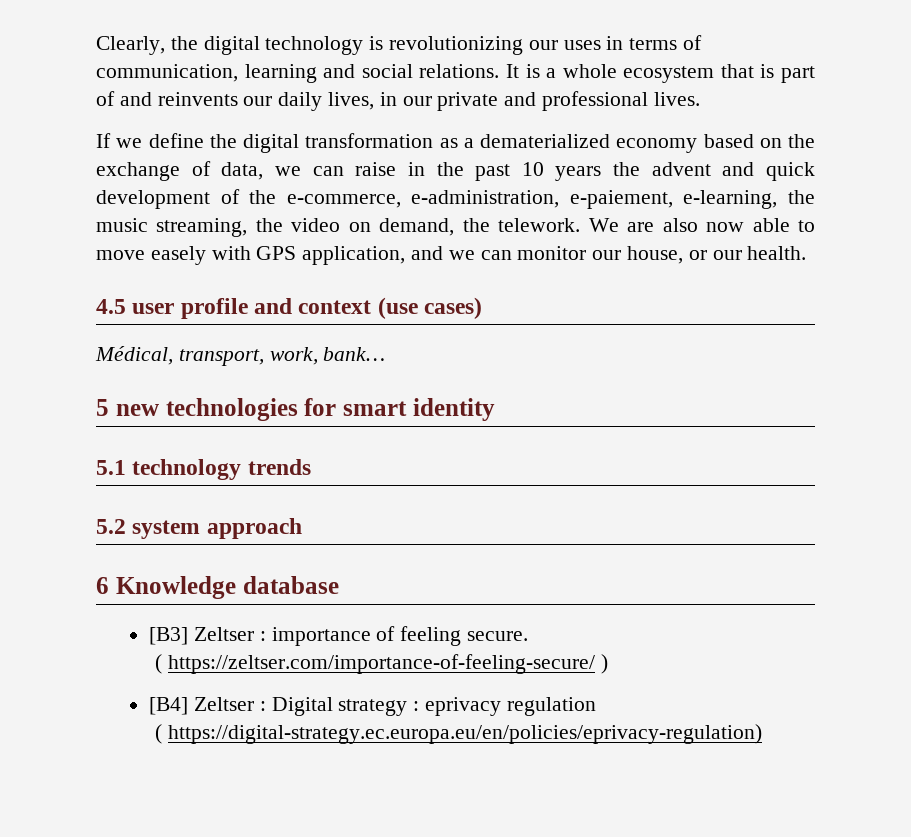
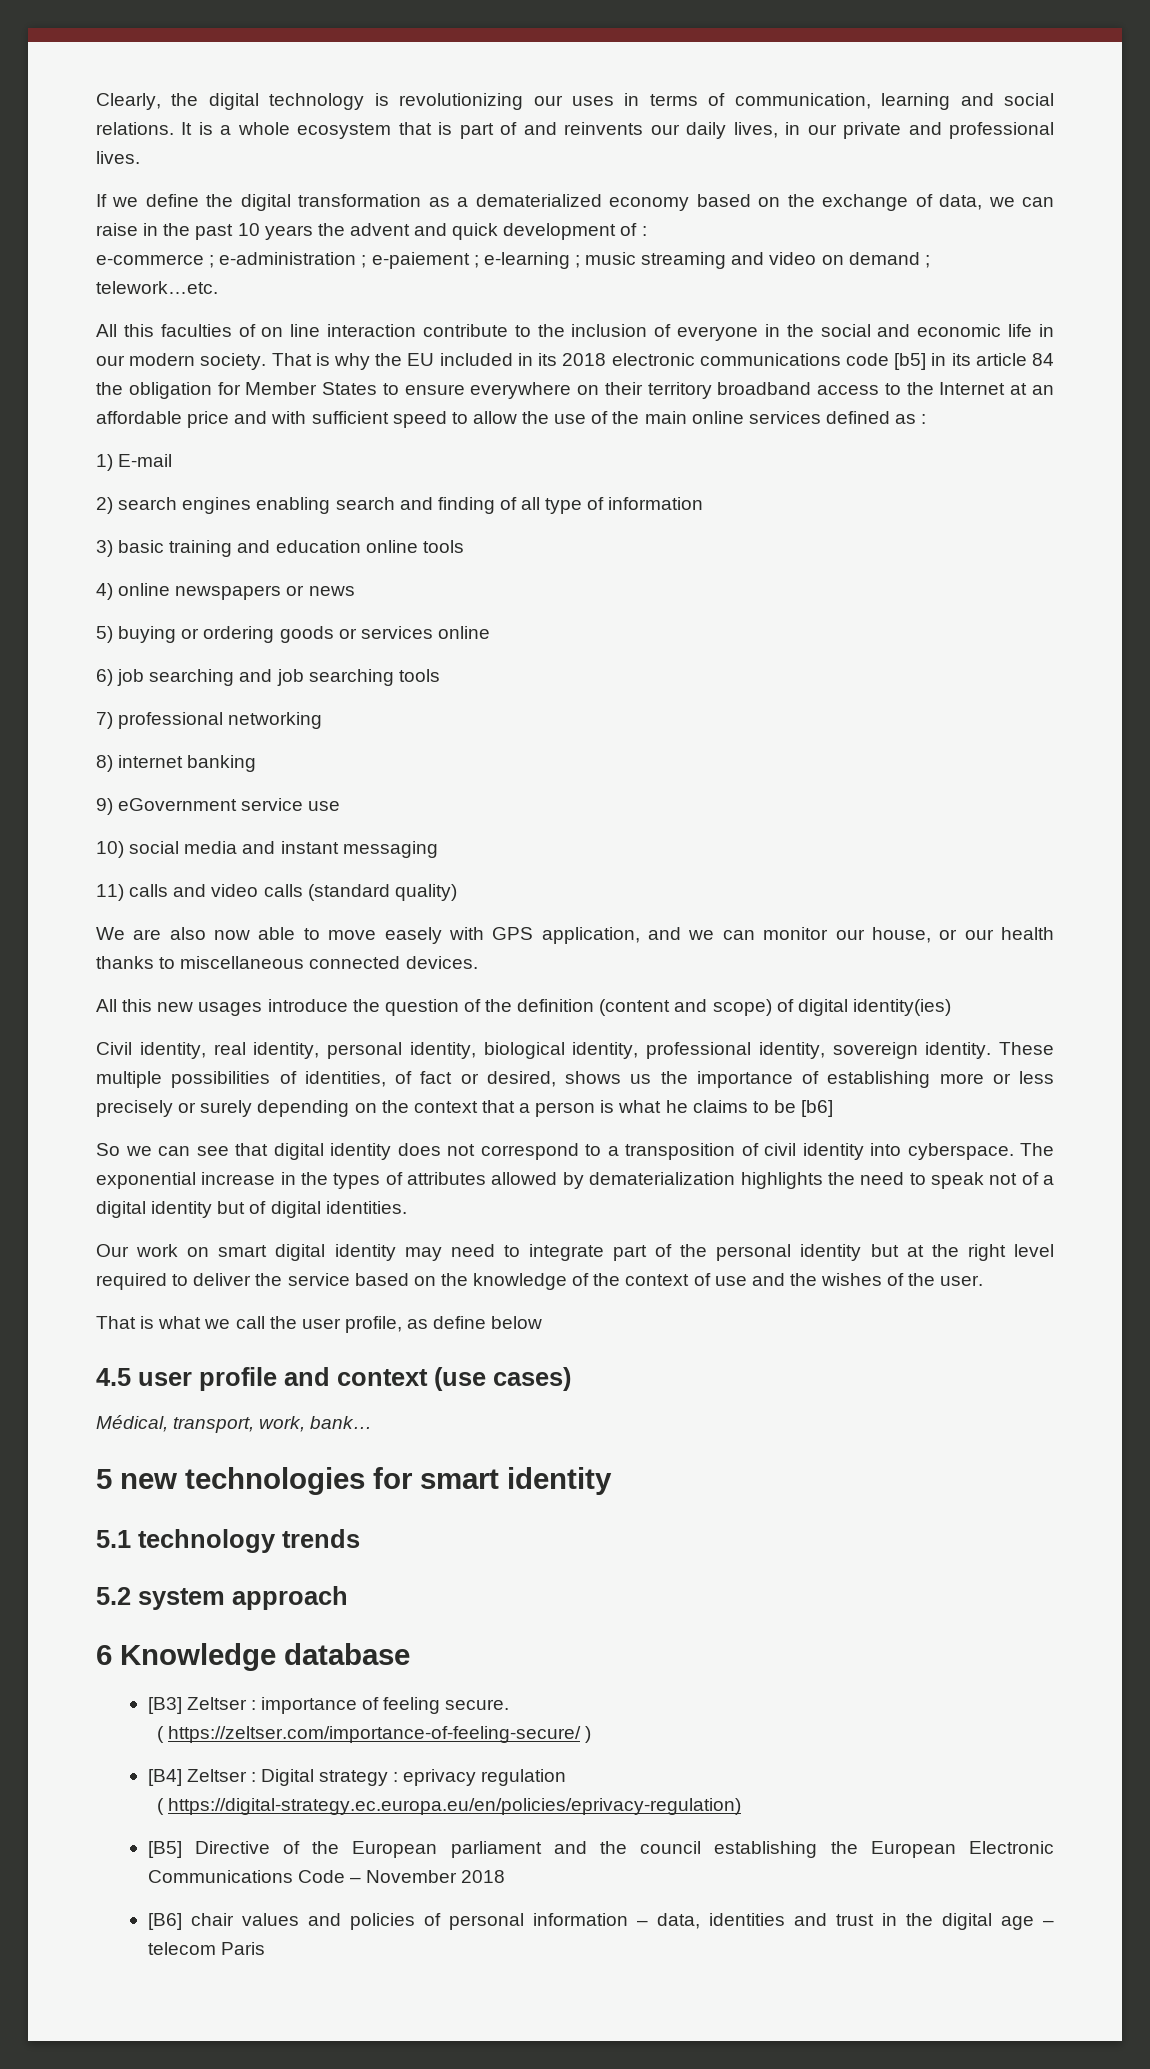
- If we define the digital transformation as a dematerialized economy based on the exchange of data, we can raise in the past 10 years the advent and quick development of the e-commerce, e-administration, e-paiement, e-learning, the music streaming, the video on demand, the telework. We are also now able to move easely with GPS application, and we can monitor our house, or our health.
+ If we define the digital transformation as a dematerialized economy based on the exchange of data, we can raise in the past 10 years the advent and quick development of :
+ e-commerce ; e-administration ; e-paiement ; e-learning ; music streaming and video on demand ; telework…etc.
+ All this faculties of on line interaction contribute to the inclusion of everyone in the social and economic life in our modern society. That is why the EU included in its 2018 electronic communications code [b5] in its article 84 the obligation for Member States to ensure everywhere on their territory broadband access to the Internet at an affordable price and with sufficient speed to allow the use of the main online services defined as :
+ 1) E-mail
+ 2) search engines enabling search and finding of all type of information
+ 3) basic training and education online tools
+ 4) online newspapers or news
+ 5) buying or ordering goods or services online
+ 6) job searching and job searching tools
+ 7) professional networking
+ 8) internet banking
+ 9) eGovernment service use
+ 10) social media and instant messaging
+ 11) calls and video calls (standard quality)
+ We are also now able to move easely with GPS application, and we can monitor our house, or our health thanks to miscellaneous connected devices.
+ All this new usages introduce the question of the definition (content and scope) of digital identity(ies)
+ Civil identity, real identity, personal identity, biological identity, professional identity, sovereign identity. These multiple possibilities of identities, of fact or desired, shows us the importance of establishing more or less precisely or surely depending on the context that a person is what he claims to be [b6]
+ So we can see that digital identity does not correspond to a transposition of civil identity into cyberspace. The exponential increase in the types of attributes allowed by dematerialization highlights the need to speak not of a digital identity but of digital identities.
+ Our work on smart digital identity may need to integrate part of the personal identity but at the right level required to deliver the service based on the knowledge of the context of use and the wishes of the user.
+ That is what we call the user profile, as define below
+ [B5] Directive of the European parliament and the council establishing the European Electronic Communications Code – November 2018
+ [B6] chair values and policies of personal information – data, identities and trust in the digital age – telecom Paris

